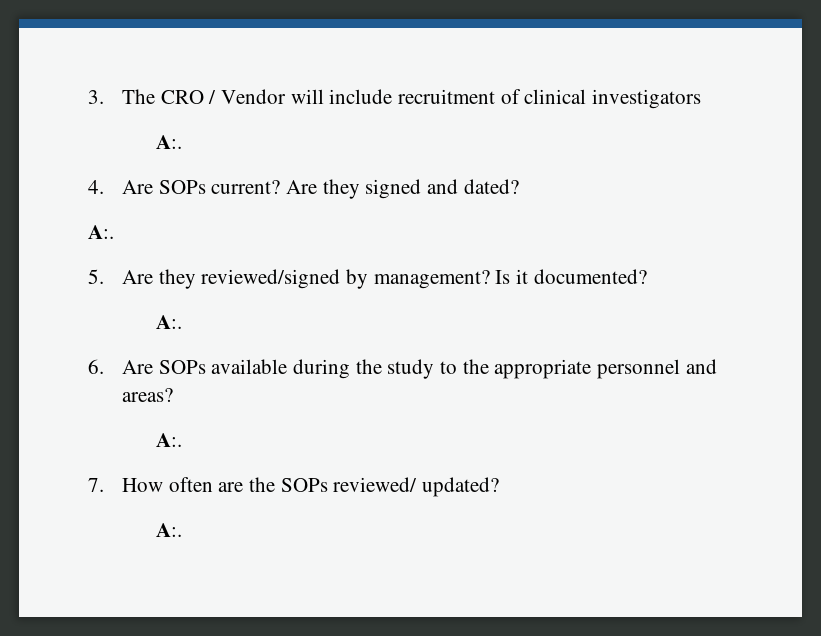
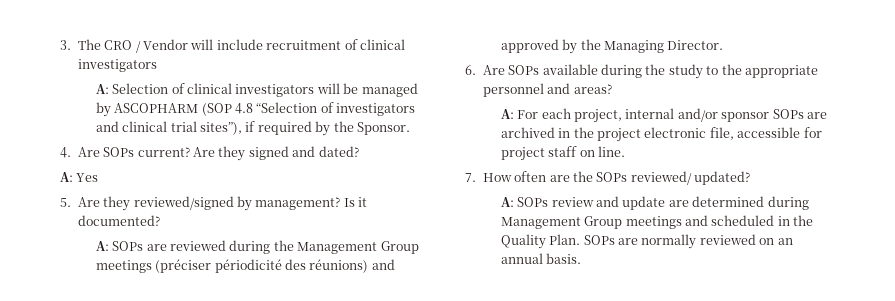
  3. The CRO / Vendor will include recruitment of clinical investigators
- A:.
+ A: Selection of clinical investigators will be managed by ASCOPHARM (SOP 4.8 “Selection of investigators and clinical trial sites”), if required by the Sponsor.
  Are they signed and dated?
- A:.
+ A: Yes
  Is it documented?
- A:.
+ A: SOPs are reviewed during the Management Group meetings (préciser périodicité des réunions) and approved by the Managing Director.
  6. Are SOPs available during the study to the appropriate personnel and areas?
- A:.
+ A: For each project, internal and/or sponsor SOPs are archived in the project electronic file, accessible for project staff on line.
  7. How often are the SOPs reviewed/ updated?
- A:.
+ A: SOPs review and update are determined during Management Group meetings and scheduled in the Quality Plan. SOPs are normally reviewed on an annual basis.

